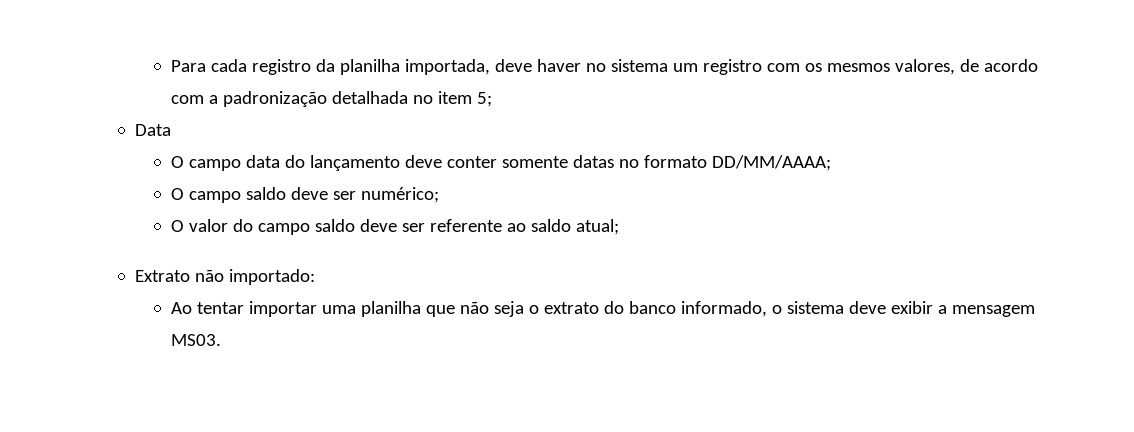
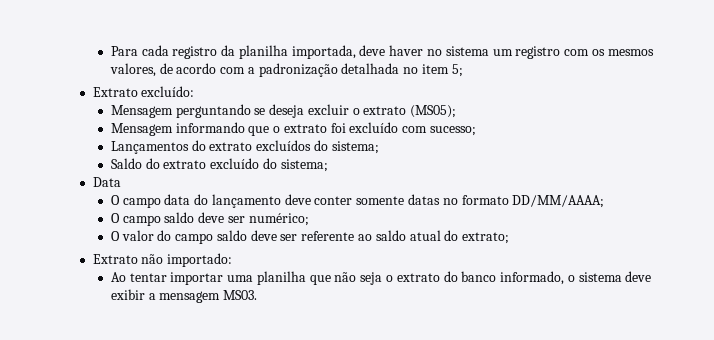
+ Extrato excluído:
+ Mensagem perguntando se deseja excluir o extrato (MS05);
+ Mensagem informando que o extrato foi excluído com sucesso;
+ Lançamentos do extrato excluídos do sistema;
+ Saldo do extrato excluído do sistema;
- O valor do campo saldo deve ser referente ao saldo atual;
+ O valor do campo saldo deve ser referente ao saldo atual do extrato;

